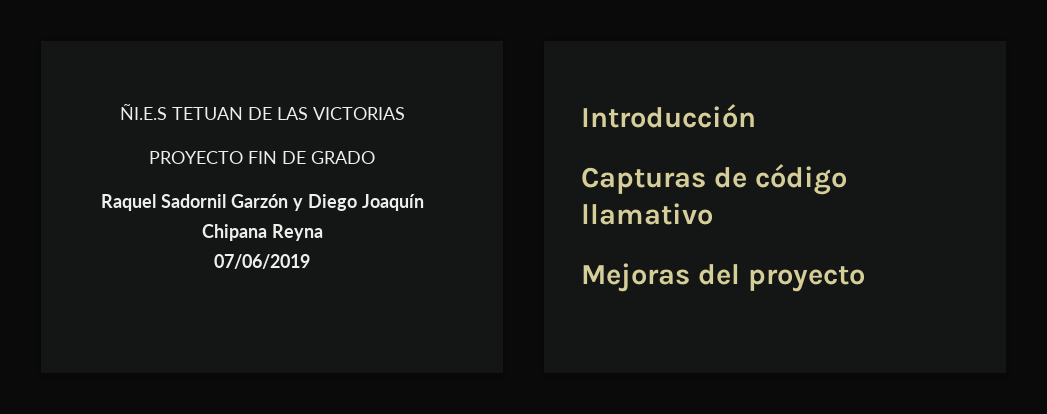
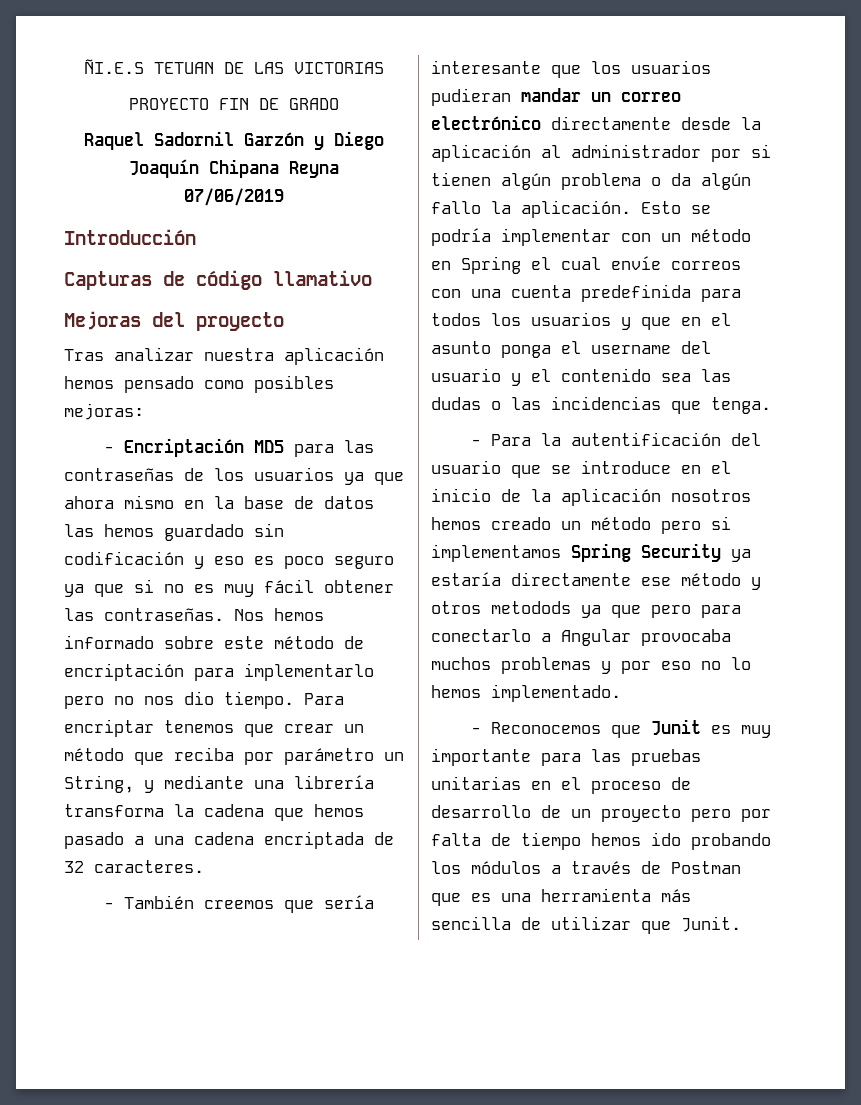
+ Tras analizar nuestra aplicación hemos pensado como posibles mejoras:
+ - Encriptación MD5 para las contraseñas de los usuarios ya que ahora mismo en la base de datos las hemos guardado sin codificación y eso es poco seguro ya que si no es muy fácil obtener las contraseñas. Nos hemos informado sobre este método de encriptación para implementarlo pero no nos dio tiempo. Para encriptar tenemos que crear un método que reciba por parámetro un String, y mediante una librería transforma la cadena que hemos pasado a una cadena encriptada de 32 caracteres.
+ - También creemos que sería interesante que los usuarios pudieran mandar un correo electrónico directamente desde la aplicación al administrador por si tienen algún problema o da algún fallo la aplicación. Esto se podría implementar con un método en Spring el cual envíe correos con una cuenta predefinida para todos los usuarios y que en el asunto ponga el username del usuario y el contenido sea las dudas o las incidencias que tenga.
+ - Para la autentificación del usuario que se introduce en el inicio de la aplicación nosotros hemos creado un método pero si implementamos Spring Security ya estaría directamente ese método y otros metodods ya que pero para conectarlo a Angular provocaba muchos problemas y por eso no lo hemos implementado.
+ - Reconocemos que Junit es muy importante para las pruebas unitarias en el proceso de desarrollo de un proyecto pero por falta de tiempo hemos ido probando los módulos a través de Postman que es una herramienta más sencilla de utilizar que Junit.

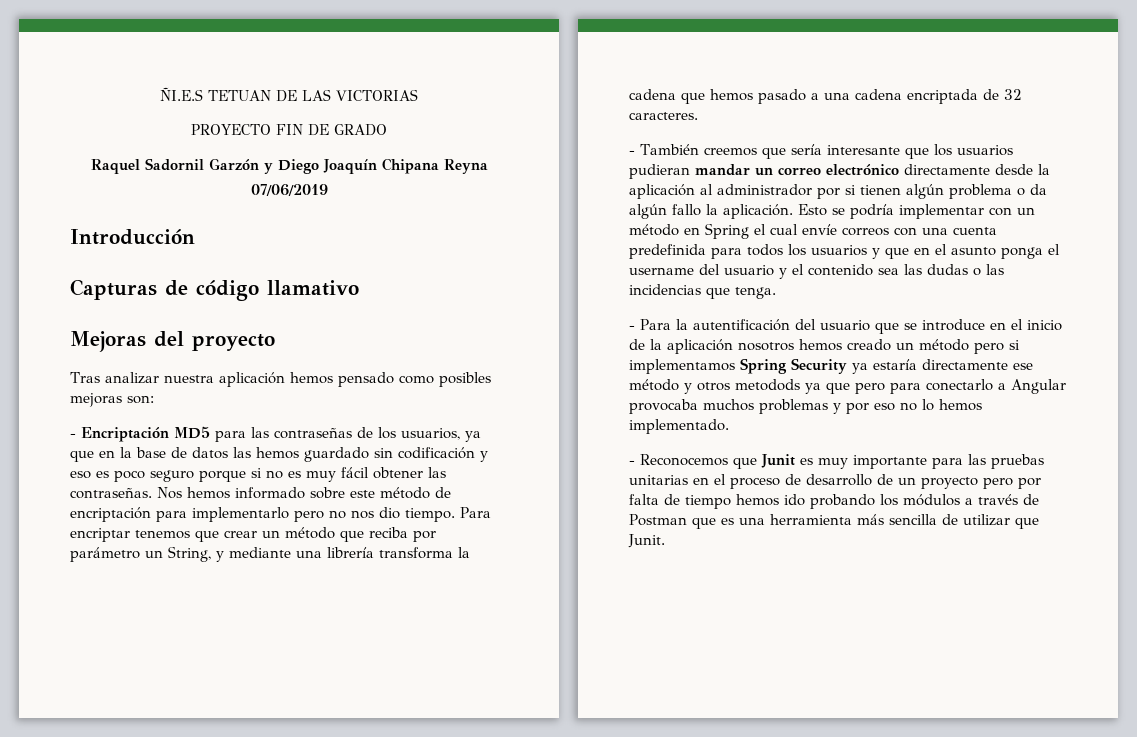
- Tras analizar nuestra aplicación hemos pensado como posibles mejoras:
+ Tras analizar nuestra aplicación hemos pensado como posibles mejoras son:
- - Encriptación MD5 para las contraseñas de los usuarios ya que ahora mismo en la base de datos las hemos guardado sin codificación y eso es poco seguro ya que si no es muy fácil obtener las contraseñas.
+ - Encriptación MD5 para las contraseñas de los usuarios, ya que en la base de datos las hemos guardado sin codificación y eso es poco seguro porque si no es muy fácil obtener las contraseñas.

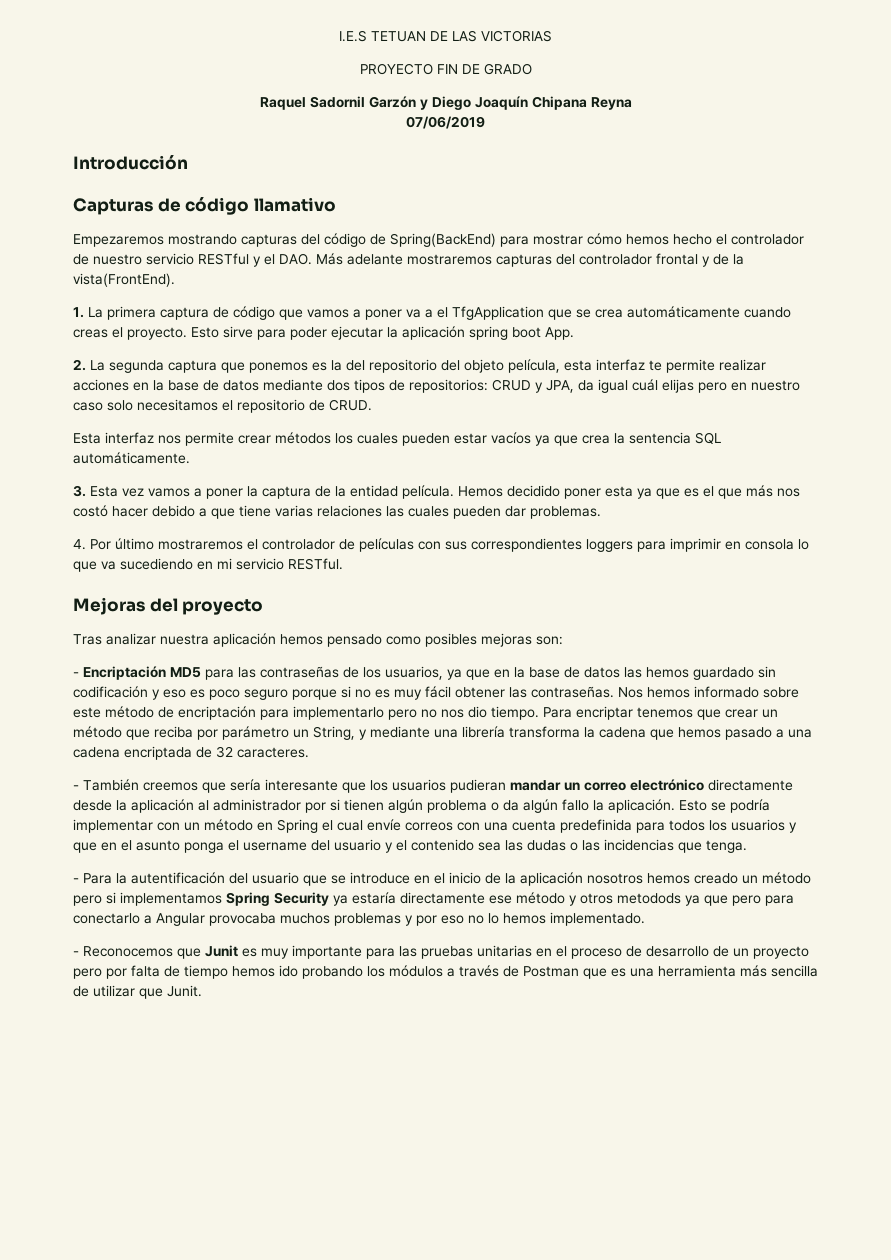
- ÑI.E.S TETUAN DE LAS VICTORIAS
+ I.E.S TETUAN DE LAS VICTORIAS
+ Empezaremos mostrando capturas del código de Spring(BackEnd) para mostrar cómo hemos hecho el controlador de nuestro servicio RESTful y el DAO. Más adelante mostraremos capturas del controlador frontal y de la vista(FrontEnd).
+ 1. La primera captura de código que vamos a poner va a el TfgApplication que se crea automáticamente cuando creas el proyecto. Esto sirve para poder ejecutar la aplicación spring boot App.
+ 2. La segunda captura que ponemos es la del repositorio del objeto película, esta interfaz te permite realizar acciones en la base de datos mediante dos tipos de repositorios: CRUD y JPA, da igual cuál elijas pero en nuestro caso solo necesitamos el repositorio de CRUD.
+ Esta interfaz nos permite crear métodos los cuales pueden estar vacíos ya que crea la sentencia SQL automáticamente.
+ 3. Esta vez vamos a poner la captura de la entidad película. Hemos decidido poner esta ya que es el que más nos costó hacer debido a que tiene varias relaciones las cuales pueden dar problemas.
+ 4. Por último mostraremos el controlador de películas con sus correspondientes loggers para imprimir en consola lo que va sucediendo en mi servicio RESTful.

